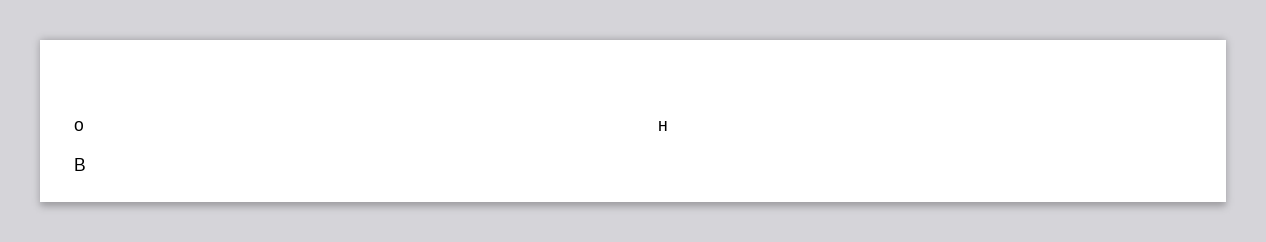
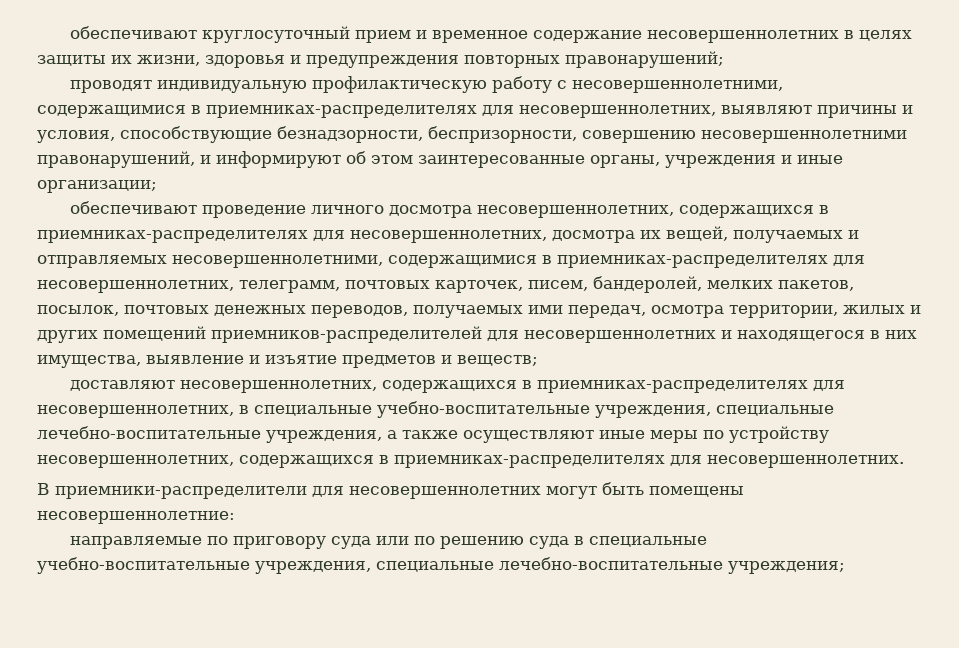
- о
- В
- н
+ обеспечивают круглосуточный прием и временное содержание несовершеннолетних в целях защиты их жизни, здоровья и предупреждения повторных правонарушений;
+ проводят индивидуальную профилактическую работу с несовершеннолетними, содержащимися в приемниках-распределителях для несовершеннолетних, выявляют причины и условия, способствующие безнадзорности, беспризорности, совершению несовершеннолетними правонарушений, и информируют об этом заинтересованные органы, учреждения и иные организации;
+ обеспечивают проведение личного досмотра несовершеннолетних, содержащихся в приемниках-распределителях для несовершеннолетних, досмотра их вещей, получаемых и отправляемых несовершеннолетними, содержащимися в приемниках-распределителях для несовершеннолетних, телеграмм, почтовых карточек, писем, бандеролей, мелких пакетов, посылок, почтовых денежных переводов, получаемых ими передач, осмотра территории, жилых и других помещений приемников-распределителей для несовершеннолетних и находящегося в них имущества, выявление и изъятие предметов и веществ;
+ доставляют несовершеннолетних, содержащихся в приемниках-распределителях для несовершеннолетних, в специальные учебно-воспитательные учреждения, специальные лечебно-воспитательные учреждения, а также осуществляют иные меры по устройству несовершеннолетних, содержащихся в приемниках-распределителях для несовершеннолетних.
+ В приемники-распределители для несовершеннолетних могут быть помещены несовершеннолетние:
+ направляемые по приговору суда или по решению суда в специальные учебно-воспитательные учреждения, специальные лечебно-воспитательные учреждения;

